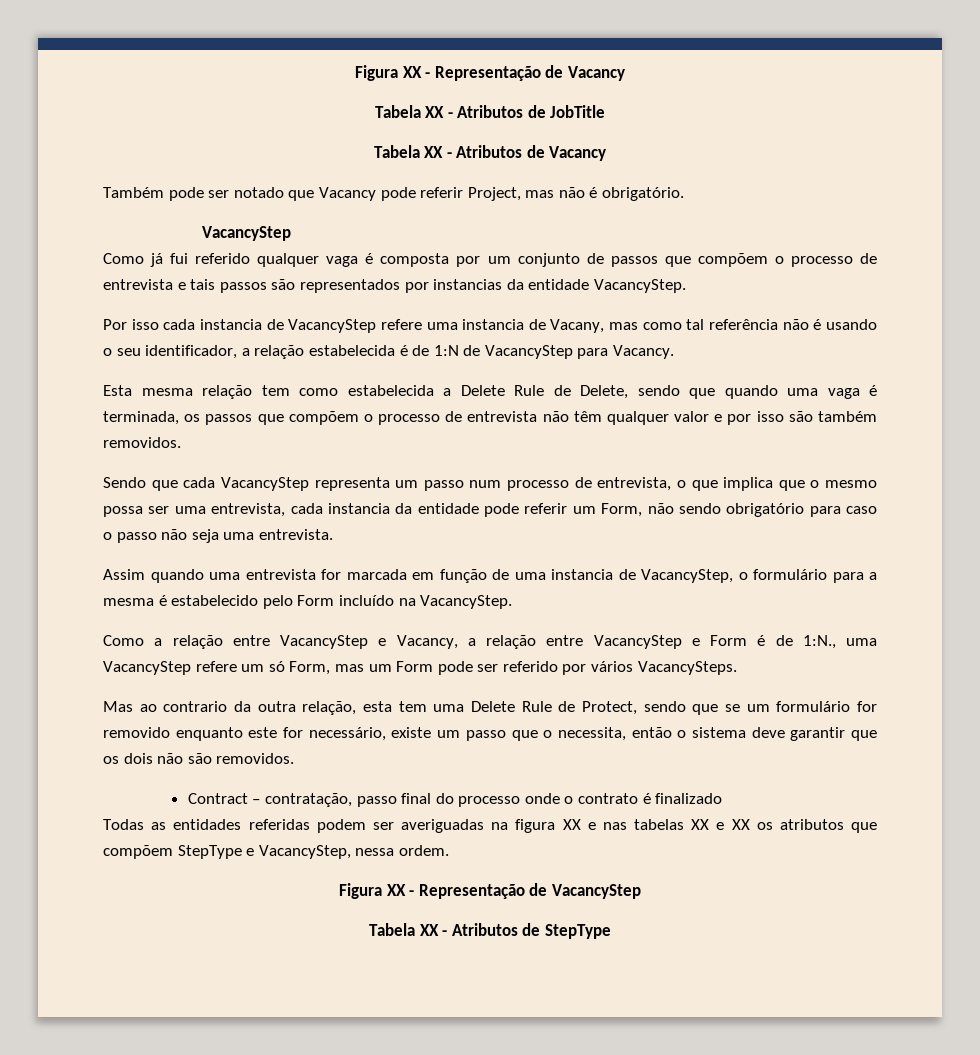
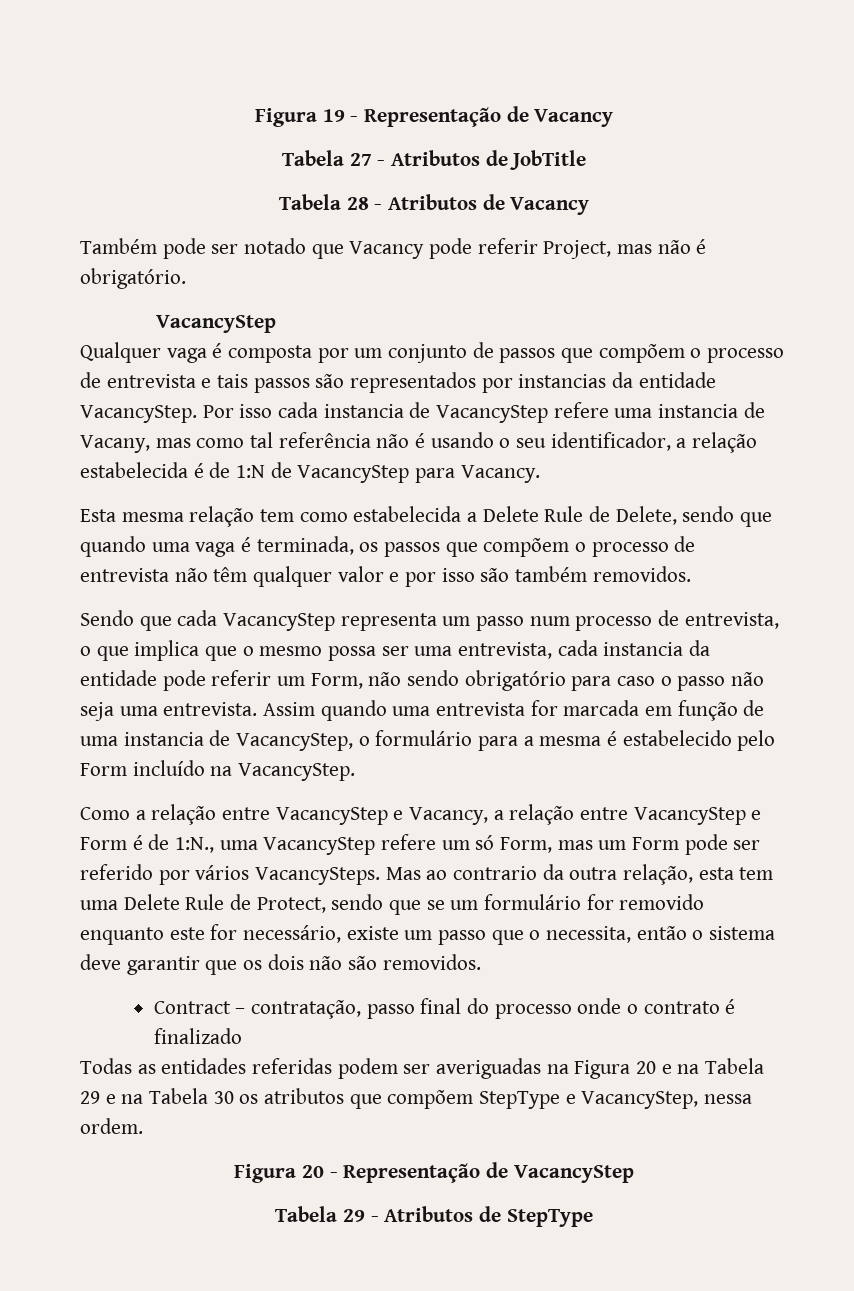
- Figura XX - Representação de Vacancy
+ Figura 19 - Representação de Vacancy
- Tabela XX - Atributos de JobTitle
+ Tabela 27 - Atributos de JobTitle
- Tabela XX - Atributos de Vacancy
+ Tabela 28 - Atributos de Vacancy
- Como já fui referido qualquer vaga é composta por um conjunto de passos que compõem o processo de entrevista e tais passos são representados por instancias da entidade VacancyStep.
- Por isso cada instancia de VacancyStep refere uma instancia de Vacany, mas como tal referência não é usando o seu identificador, a relação estabelecida é de 1:N de VacancyStep para Vacancy.
+ Qualquer vaga é composta por um conjunto de passos que compõem o processo de entrevista e tais passos são representados por instancias da entidade VacancyStep. Por isso cada instancia de VacancyStep refere uma instancia de Vacany, mas como tal referência não é usando o seu identificador, a relação estabelecida é de 1:N de VacancyStep para Vacancy.
- Sendo que cada VacancyStep representa um passo num processo de entrevista, o que implica que o mesmo possa ser uma entrevista, cada instancia da entidade pode referir um Form, não sendo obrigatório para caso o passo não seja uma entrevista.
- Assim quando uma entrevista for marcada em função de uma instancia de VacancyStep, o formulário para a mesma é estabelecido pelo Form incluído na VacancyStep.
+ Sendo que cada VacancyStep representa um passo num processo de entrevista, o que implica que o mesmo possa ser uma entrevista, cada instancia da entidade pode referir um Form, não sendo obrigatório para caso o passo não seja uma entrevista. Assim quando uma entrevista for marcada em função de uma instancia de VacancyStep, o formulário para a mesma é estabelecido pelo Form incluído na VacancyStep.
- Como a relação entre VacancyStep e Vacancy, a relação entre VacancyStep e Form é de 1:N., uma VacancyStep refere um só Form, mas um Form pode ser referido por vários VacancySteps.
- Mas ao contrario da outra relação, esta tem uma Delete Rule de Protect, sendo que se um formulário for removido enquanto este for necessário, existe um passo que o necessita, então o sistema deve garantir que os dois não são removidos.
+ Como a relação entre VacancyStep e Vacancy, a relação entre VacancyStep e Form é de 1:N., uma VacancyStep refere um só Form, mas um Form pode ser referido por vários VacancySteps. Mas ao contrario da outra relação, esta tem uma Delete Rule de Protect, sendo que se um formulário for removido enquanto este for necessário, existe um passo que o necessita, então o sistema deve garantir que os dois não são removidos.
- Todas as entidades referidas podem ser averiguadas na figura XX e nas tabelas XX e XX os atributos que compõem StepType e VacancyStep, nessa ordem.
+ Todas as entidades referidas podem ser averiguadas na Figura 20 e na Tabela 29 e na Tabela 30 os atributos que compõem StepType e VacancyStep, nessa ordem.
- Figura XX - Representação de VacancyStep
+ Figura 20 - Representação de VacancyStep
- Tabela XX - Atributos de StepType
+ Tabela 29 - Atributos de StepType

